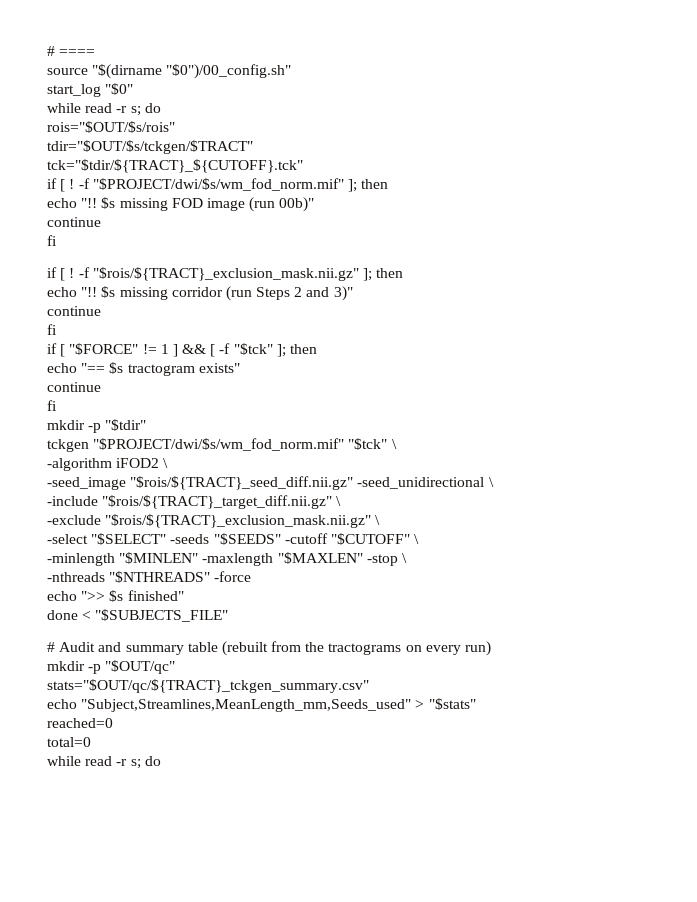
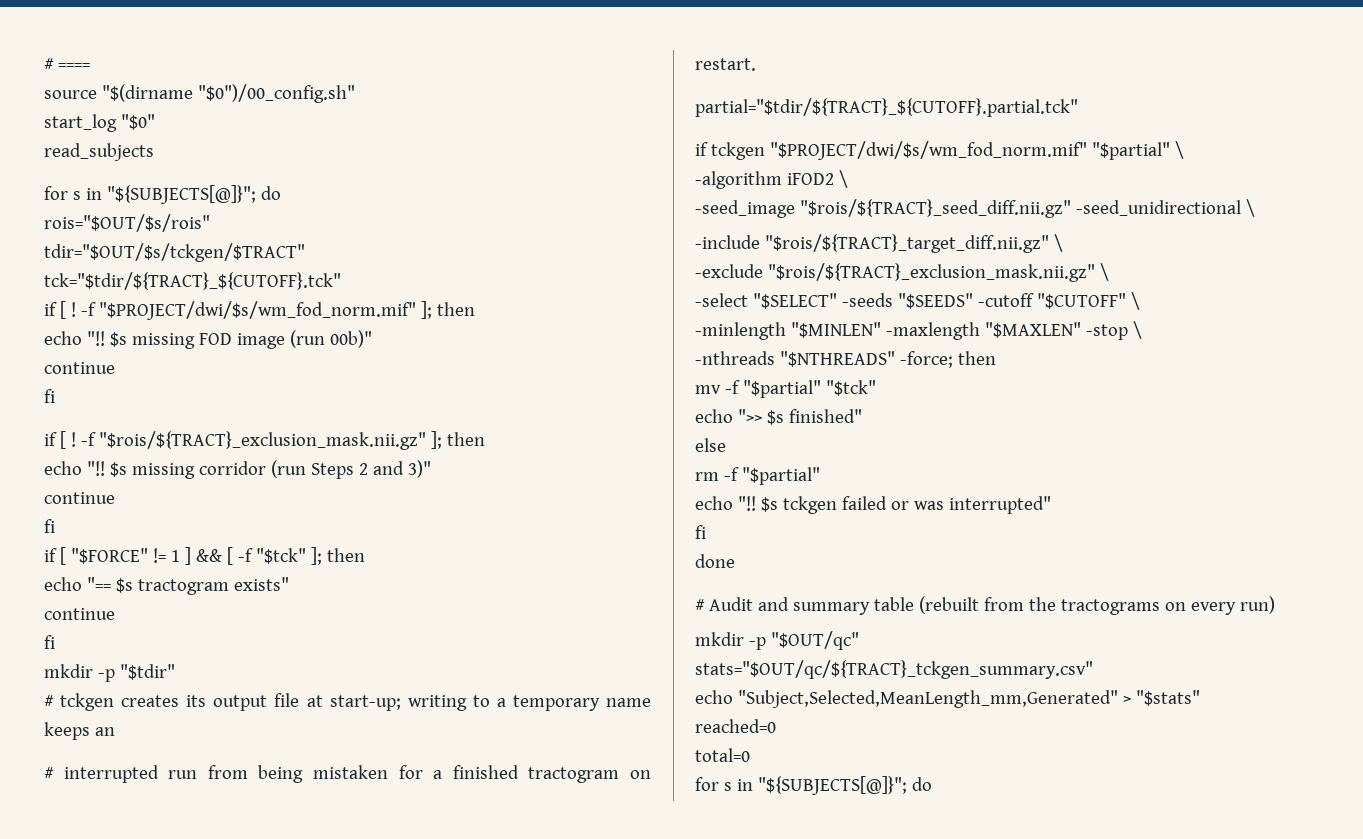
  start_log "$0"
- while read -r s; do
+ read_subjects
+ for s in "${SUBJECTS[@]}"; do
- tckgen "$PROJECT/dwi/$s/wm_fod_norm.mif" "$tck" \
+ # tckgen creates its output file at start-up; writing to a temporary name keeps an
+ # interrupted run from being mistaken for a finished tractogram on restart.
+ partial="$tdir/${TRACT}_${CUTOFF}.partial.tck"
+ if tckgen "$PROJECT/dwi/$s/wm_fod_norm.mif" "$partial" \
- -nthreads "$NTHREADS" -force
+ -nthreads "$NTHREADS" -force; then
+ mv -f "$partial" "$tck"
  echo ">> $s finished"
+ else
+ rm -f "$partial"
+ echo "!! $s tckgen failed or was interrupted"
+ fi
- done < "$SUBJECTS_FILE"
+ done
- echo "Subject,Streamlines,MeanLength_mm,Seeds_used" > "$stats"
+ echo "Subject,Selected,MeanLength_mm,Generated" > "$stats"
  total=0
- while read -r s; do
+ for s in "${SUBJECTS[@]}"; do

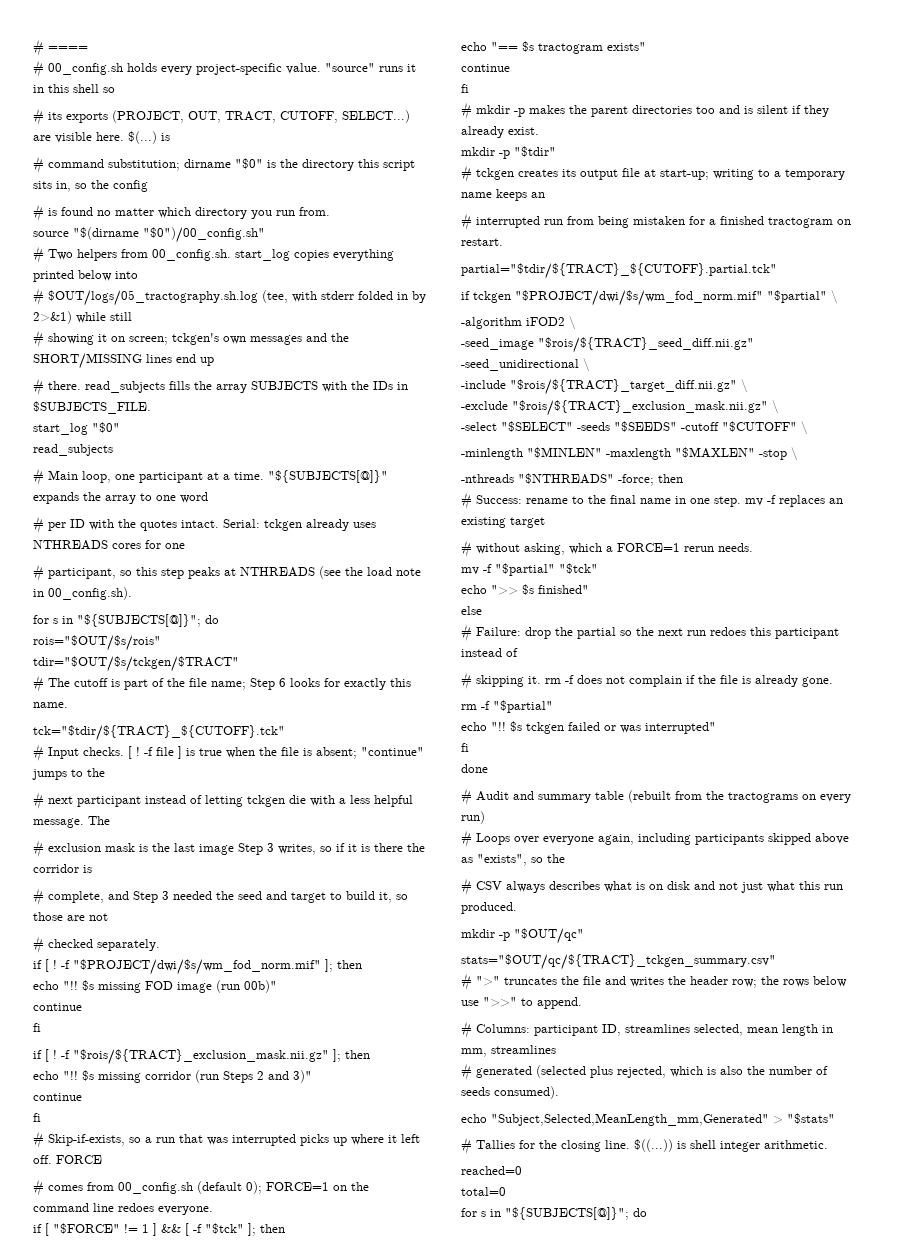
+ # 00_config.sh holds every project-specific value. "source" runs it in this shell so
+ # its exports (PROJECT, OUT, TRACT, CUTOFF, SELECT...) are visible here. $(...) is
+ # command substitution; dirname "$0" is the directory this script sits in, so the config
+ # is found no matter which directory you run from.
  source "$(dirname "$0")/00_config.sh"
+ # Two helpers from 00_config.sh. start_log copies everything printed below into
+ # $OUT/logs/05_tractography.sh.log (tee, with stderr folded in by 2>&1) while still
+ # showing it on screen; tckgen's own messages and the SHORT/MISSING lines end up
+ # there. read_subjects fills the array SUBJECTS with the IDs in $SUBJECTS_FILE.
  start_log "$0"
  read_subjects
+ # Main loop, one participant at a time. "${SUBJECTS[@]}" expands the array to one word
+ # per ID with the quotes intact. Serial: tckgen already uses NTHREADS cores for one
+ # participant, so this step peaks at NTHREADS (see the load note in 00_config.sh).
+ # The cutoff is part of the file name; Step 6 looks for exactly this name.
  tck="$tdir/${TRACT}_${CUTOFF}.tck"
+ # Input checks. [ ! -f file ] is true when the file is absent; "continue" jumps to the
+ # next participant instead of letting tckgen die with a less helpful message. The
+ # exclusion mask is the last image Step 3 writes, so if it is there the corridor is
+ # complete, and Step 3 needed the seed and target to build it, so those are not
+ # checked separately.
+ # Skip-if-exists, so a run that was interrupted picks up where it left off. FORCE
+ # comes from 00_config.sh (default 0); FORCE=1 on the command line redoes everyone.
+ # mkdir -p makes the parent directories too and is silent if they already exist.
+ # Success: rename to the final name in one step. mv -f replaces an existing target
+ # without asking, which a FORCE=1 rerun needs.
+ # Failure: drop the partial so the next run redoes this participant instead of
+ # skipping it. rm -f does not complain if the file is already gone.
+ # Loops over everyone again, including participants skipped above as "exists", so the
+ # CSV always describes what is on disk and not just what this run produced.
  mkdir -p "$OUT/qc"
  stats="$OUT/qc/${TRACT}_tckgen_summary.csv"
+ # ">" truncates the file and writes the header row; the rows below use ">>" to append.
+ # Columns: participant ID, streamlines selected, mean length in mm, streamlines
+ # generated (selected plus rejected, which is also the number of seeds consumed).
  echo "Subject,Selected,MeanLength_mm,Generated" > "$stats"
+ # Tallies for the closing line. $((...)) is shell integer arithmetic.

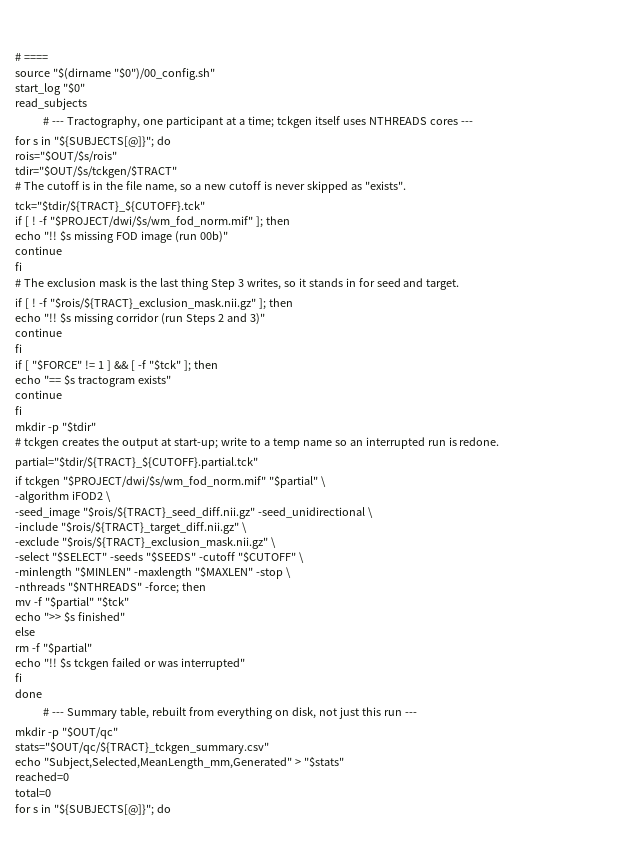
- # 00_config.sh holds every project-specific value. "source" runs it in this shell so
- # its exports (PROJECT, OUT, TRACT, CUTOFF, SELECT...) are visible here. $(...) is
- # command substitution; dirname "$0" is the directory this script sits in, so the config
- # is found no matter which directory you run from.
  source "$(dirname "$0")/00_config.sh"
- # Two helpers from 00_config.sh. start_log copies everything printed below into
- # $OUT/logs/05_tractography.sh.log (tee, with stderr folded in by 2>&1) while still
- # showing it on screen; tckgen's own messages and the SHORT/MISSING lines end up
- # there. read_subjects fills the array SUBJECTS with the IDs in $SUBJECTS_FILE.
- # Main loop, one participant at a time. "${SUBJECTS[@]}" expands the array to one word
- # per ID with the quotes intact. Serial: tckgen already uses NTHREADS cores for one
- # participant, so this step peaks at NTHREADS (see the load note in 00_config.sh).
+ # --- Tractography, one participant at a time; tckgen itself uses NTHREADS cores ---
- # The cutoff is part of the file name; Step 6 looks for exactly this name.
+ # The cutoff is in the file name, so a new cutoff is never skipped as "exists".
  tck="$tdir/${TRACT}_${CUTOFF}.tck"
- # Input checks. [ ! -f file ] is true when the file is absent; "continue" jumps to the
- # next participant instead of letting tckgen die with a less helpful message. The
- # exclusion mask is the last image Step 3 writes, so if it is there the corridor is
- # complete, and Step 3 needed the seed and target to build it, so those are not
- # checked separately.
+ # The exclusion mask is the last thing Step 3 writes, so it stands in for seed and target.
- # Skip-if-exists, so a run that was interrupted picks up where it left off. FORCE
- # comes from 00_config.sh (default 0); FORCE=1 on the command line redoes everyone.
- # mkdir -p makes the parent directories too and is silent if they already exist.
- # tckgen creates its output file at start-up; writing to a temporary name keeps an
- # interrupted run from being mistaken for a finished tractogram on restart.
+ # tckgen creates the output at start-up; write to a temp name so an interrupted run is redone.
- # Success: rename to the final name in one step. mv -f replaces an existing target
- # without asking, which a FORCE=1 rerun needs.
- # Failure: drop the partial so the next run redoes this participant instead of
- # skipping it. rm -f does not complain if the file is already gone.
- # Audit and summary table (rebuilt from the tractograms on every run)
- # Loops over everyone again, including participants skipped above as "exists", so the
- # CSV always describes what is on disk and not just what this run produced.
+ # --- Summary table, rebuilt from everything on disk, not just this run ---
- # ">" truncates the file and writes the header row; the rows below use ">>" to append.
- # Columns: participant ID, streamlines selected, mean length in mm, streamlines
- # generated (selected plus rejected, which is also the number of seeds consumed).
  echo "Subject,Selected,MeanLength_mm,Generated" > "$stats"
- # Tallies for the closing line. $((...)) is shell integer arithmetic.

